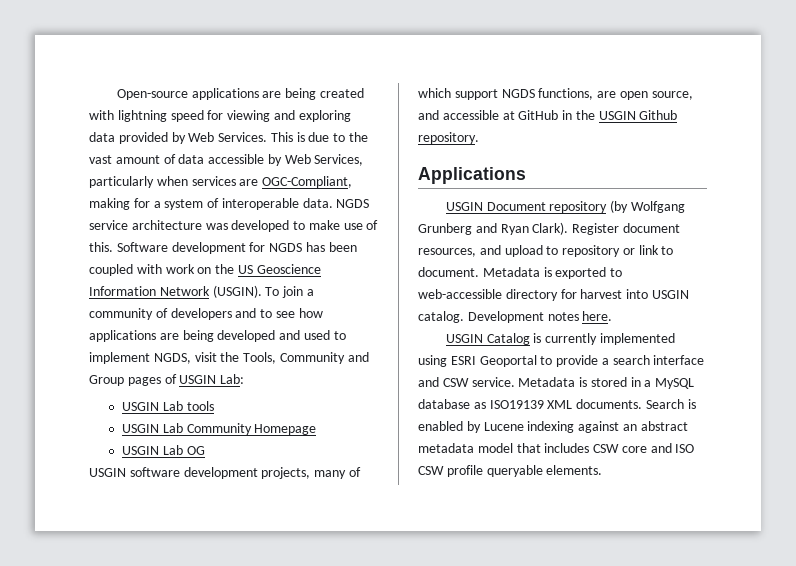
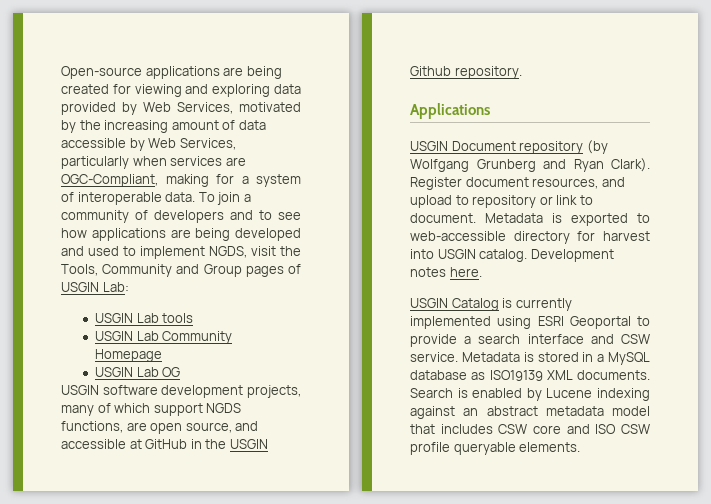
- Open-source applications are being created with lightning speed for viewing and exploring data provided by Web Services. This is due to the vast amount of data accessible by Web Services, particularly when services are OGC-Compliant, making for a system of interoperable data.
+ Open-source applications are being created for viewing and exploring data provided by Web Services, motivated by the increasing amount of data accessible by Web Services, particularly when services are OGC-Compliant, making for a system of interoperable data.
- NGDS service architecture was developed to make use of this. Software development for NGDS has been coupled with work on the US Geoscience Information Network (USGIN).

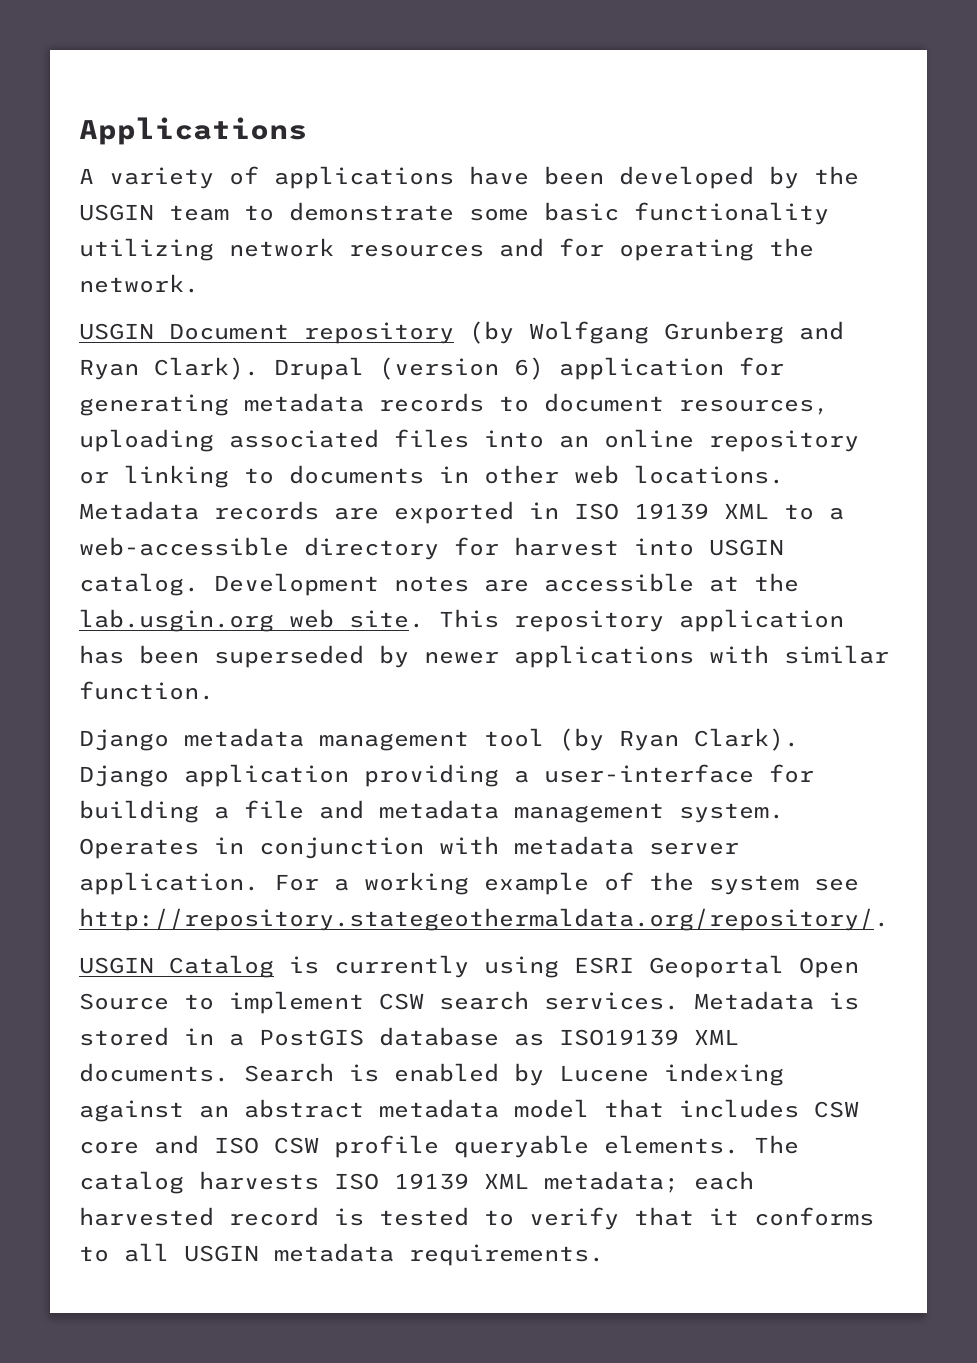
- Open-source applications are being created for viewing and exploring data provided by Web Services, motivated by the increasing amount of data accessible by Web Services, particularly when services are OGC-Compliant, making for a system of interoperable data. To join a community of developers and to see how applications are being developed and used to implement NGDS, visit the Tools, Community and Group pages of USGIN Lab:
- USGIN Lab tools
- USGIN Lab Community Homepage
- USGIN Lab OG
- USGIN software development projects, many of which support NGDS functions, are open source, and accessible at GitHub in the USGIN Github repository.
  Applications
+ A variety of applications have been developed by the USGIN team to demonstrate some basic functionality utilizing network resources and for operating the network.
- Register document resources, and upload to repository or link to document. Metadata is exported to web-accessible directory for harvest into USGIN catalog.
+ Drupal (version 6) application for generating metadata records to document resources, uploading associated files into an online repository or linking to documents in other web locations. Metadata records are exported in ISO 19139 XML to a web-accessible directory for harvest into USGIN catalog.
- Development notes here.
+ Development notes are accessible at the lab.usgin.org web site. This repository application has been superseded by newer applications with similar function.
+ Django metadata management tool (by Ryan Clark). Django application providing a user-interface for building a file and metadata management system. Operates in conjunction with metadata server application. For a working example of the system see http://repository.stategeothermaldata.org/repository/.
- USGIN Catalog is currently implemented using ESRI Geoportal to provide a search interface and CSW service.
+ USGIN Catalog is currently using ESRI Geoportal Open Source to implement CSW search services.
- Metadata is stored in a MySQL database as ISO19139 XML documents.
+ Metadata is stored in a PostGIS database as ISO19139 XML documents.
+ The catalog harvests ISO 19139 XML metadata; each harvested record is tested to verify that it conforms to all USGIN metadata requirements.

